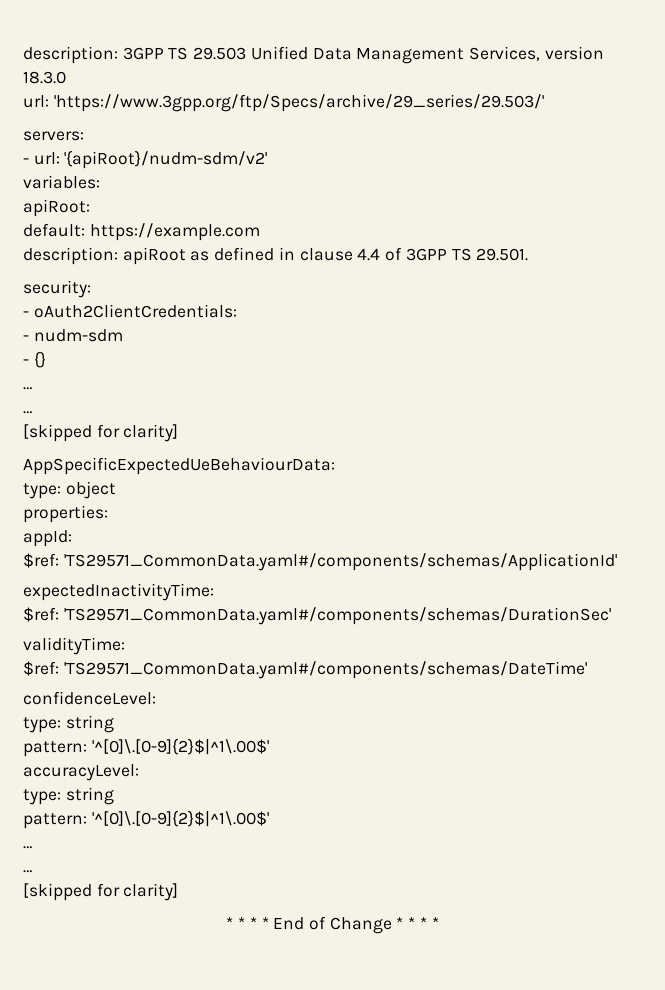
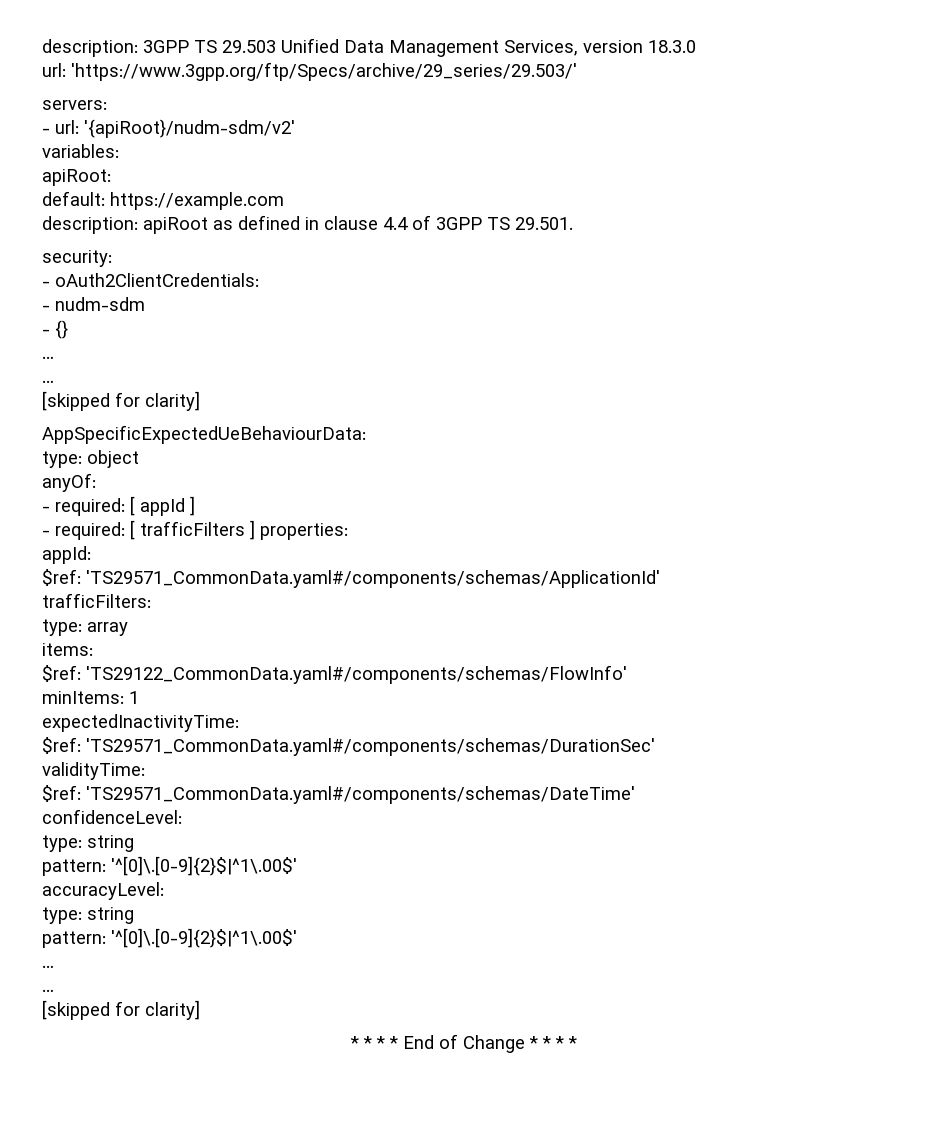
- properties:
+ anyOf:
+ - required: [ appId ]
+ - required: [ trafficFilters ] properties:
  appId:
  $ref: 'TS29571_CommonData.yaml#/components/schemas/ApplicationId'
+ trafficFilters:
+ type: array
+ items:
+ $ref: 'TS29122_CommonData.yaml#/components/schemas/FlowInfo'
+ minItems: 1

